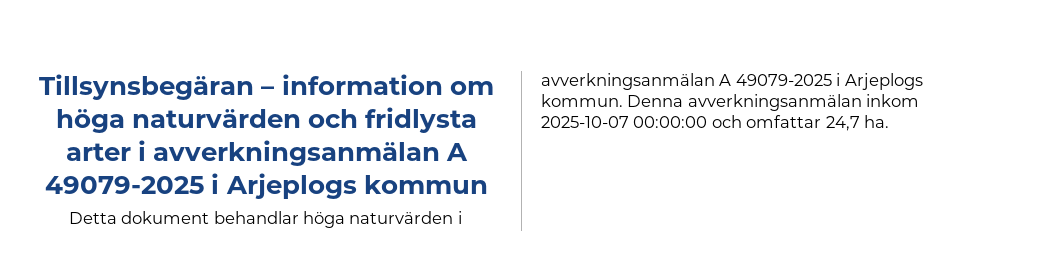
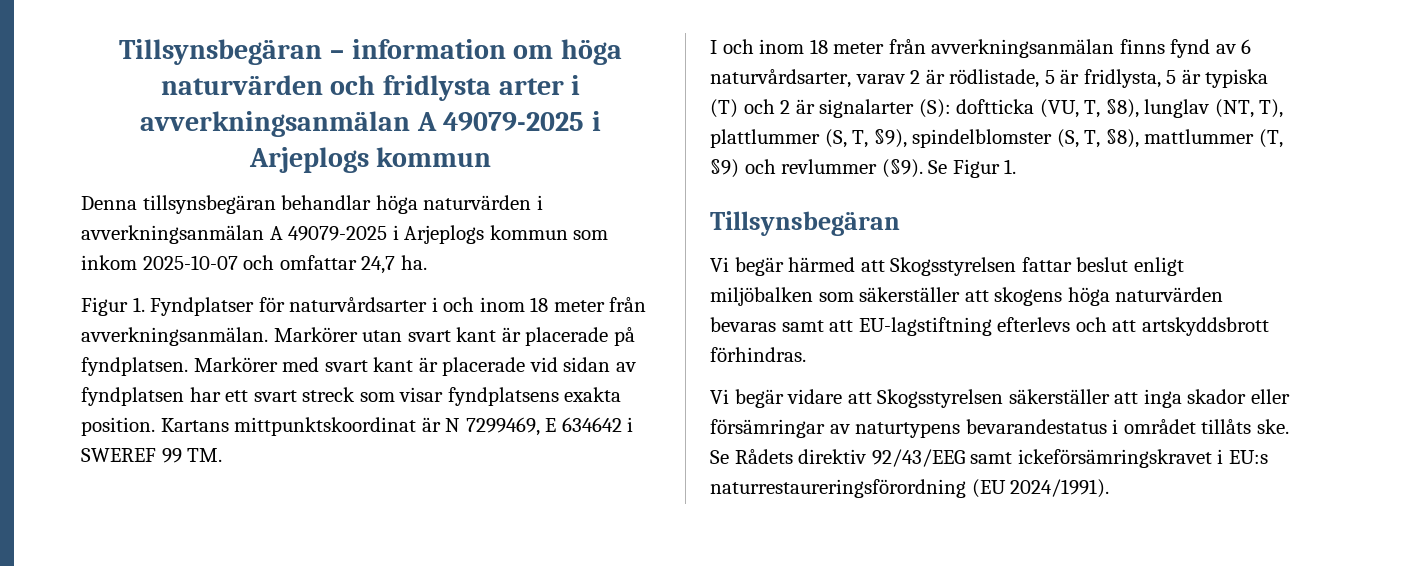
- Detta dokument behandlar höga naturvärden i avverkningsanmälan A 49079-2025 i Arjeplogs kommun. Denna avverkningsanmälan inkom 2025-10-07 00:00:00 och omfattar 24,7 ha.
+ Denna tillsynsbegäran behandlar höga naturvärden i avverkningsanmälan A 49079-2025 i Arjeplogs kommun som inkom 2025-10-07 och omfattar 24,7 ha.
+ Figur 1. Fyndplatser för naturvårdsarter i och inom 18 meter från avverkningsanmälan. Markörer utan svart kant är placerade på fyndplatsen. Markörer med svart kant är placerade vid sidan av fyndplatsen har ett svart streck som visar fyndplatsens exakta position. Kartans mittpunktskoordinat är N 7299469, E 634642 i SWEREF 99 TM.
+ I och inom 18 meter från avverkningsanmälan finns fynd av 6 naturvårdsarter, varav 2 är rödlistade, 5 är fridlysta, 5 är typiska (T) och 2 är signalarter (S): doftticka (VU, T, §8), lunglav (NT, T), plattlummer (S, T, §9), spindelblomster (S, T, §8), mattlummer (T, §9) och revlummer (§9). Se Figur 1.
+ Tillsynsbegäran
+ Vi begär härmed att Skogsstyrelsen fattar beslut enligt miljöbalken som säkerställer att skogens höga naturvärden bevaras samt att EU-lagstiftning efterlevs och att artskyddsbrott förhindras.
+ Vi begär vidare att Skogsstyrelsen säkerställer att inga skador eller försämringar av naturtypens bevarandestatus i området tillåts ske. Se Rådets direktiv 92/43/EEG samt ickeförsämringskravet i EU:s naturrestaureringsförordning (EU 2024/1991).

